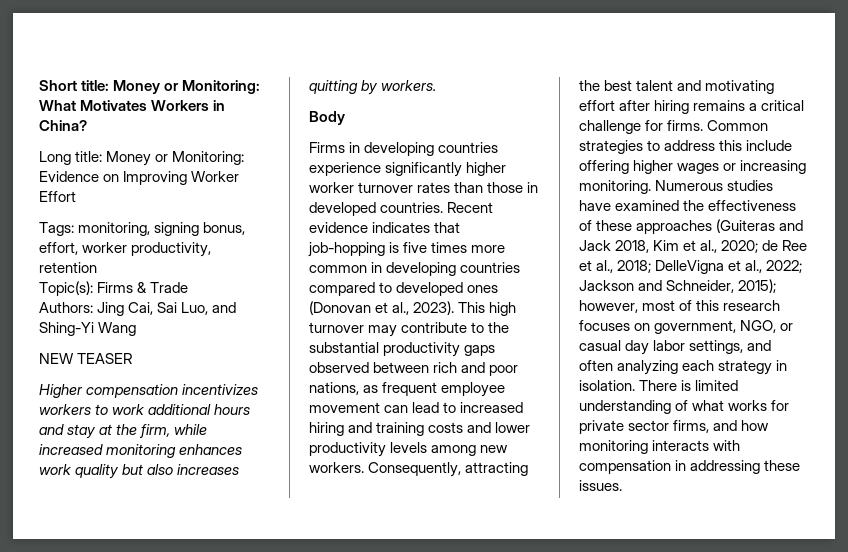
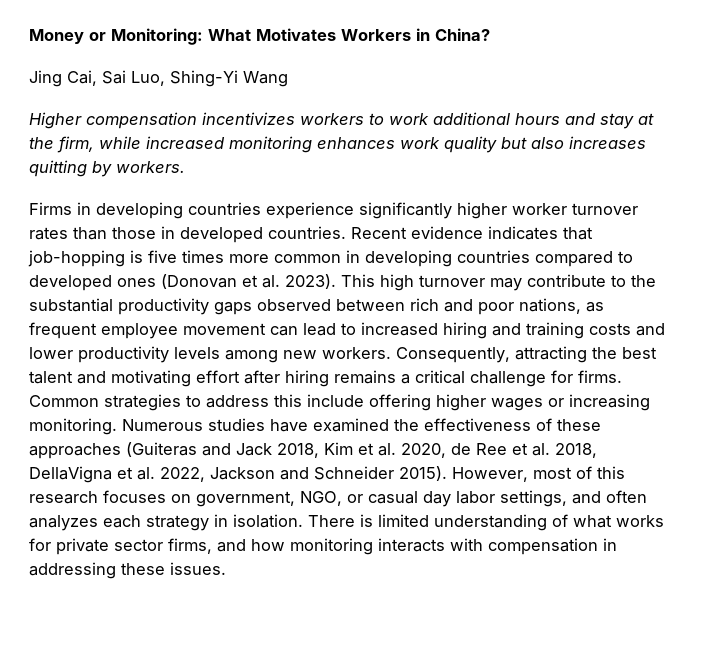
- Short title: Money or Monitoring: What Motivates Workers in China?
+ Money or Monitoring: What Motivates Workers in China?
- Long title: Money or Monitoring: Evidence on Improving Worker Effort
- Tags: monitoring, signing bonus, effort, worker productivity, retention
- Topic(s): Firms & Trade
- Authors: Jing Cai, Sai Luo, and Shing-Yi Wang
+ Jing Cai, Sai Luo, Shing-Yi Wang
- NEW TEASER
- Body
- Recent evidence indicates that job-hopping is five times more common in developing countries compared to developed ones (Donovan et al., 2023).
+ Recent evidence indicates that job-hopping is five times more common in developing countries compared to developed ones (Donovan et al. 2023).
- Numerous studies have examined the effectiveness of these approaches (Guiteras and Jack 2018, Kim et al., 2020; de Ree et al., 2018; DelleVigna et al., 2022; Jackson and Schneider, 2015); however, most of this research focuses on government, NGO, or casual day labor settings, and often analyzing each strategy in isolation.
+ Numerous studies have examined the effectiveness of these approaches (Guiteras and Jack 2018, Kim et al. 2020, de Ree et al. 2018, DellaVigna et al. 2022, Jackson and Schneider 2015). However, most of this research focuses on government, NGO, or casual day labor settings, and often analyzes each strategy in isolation.

